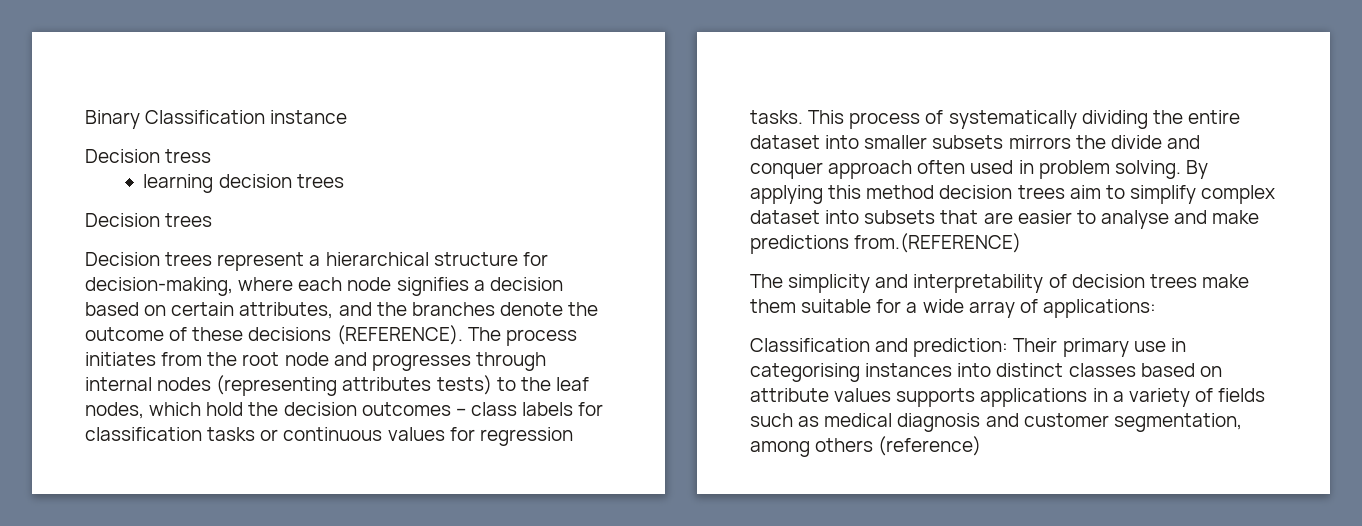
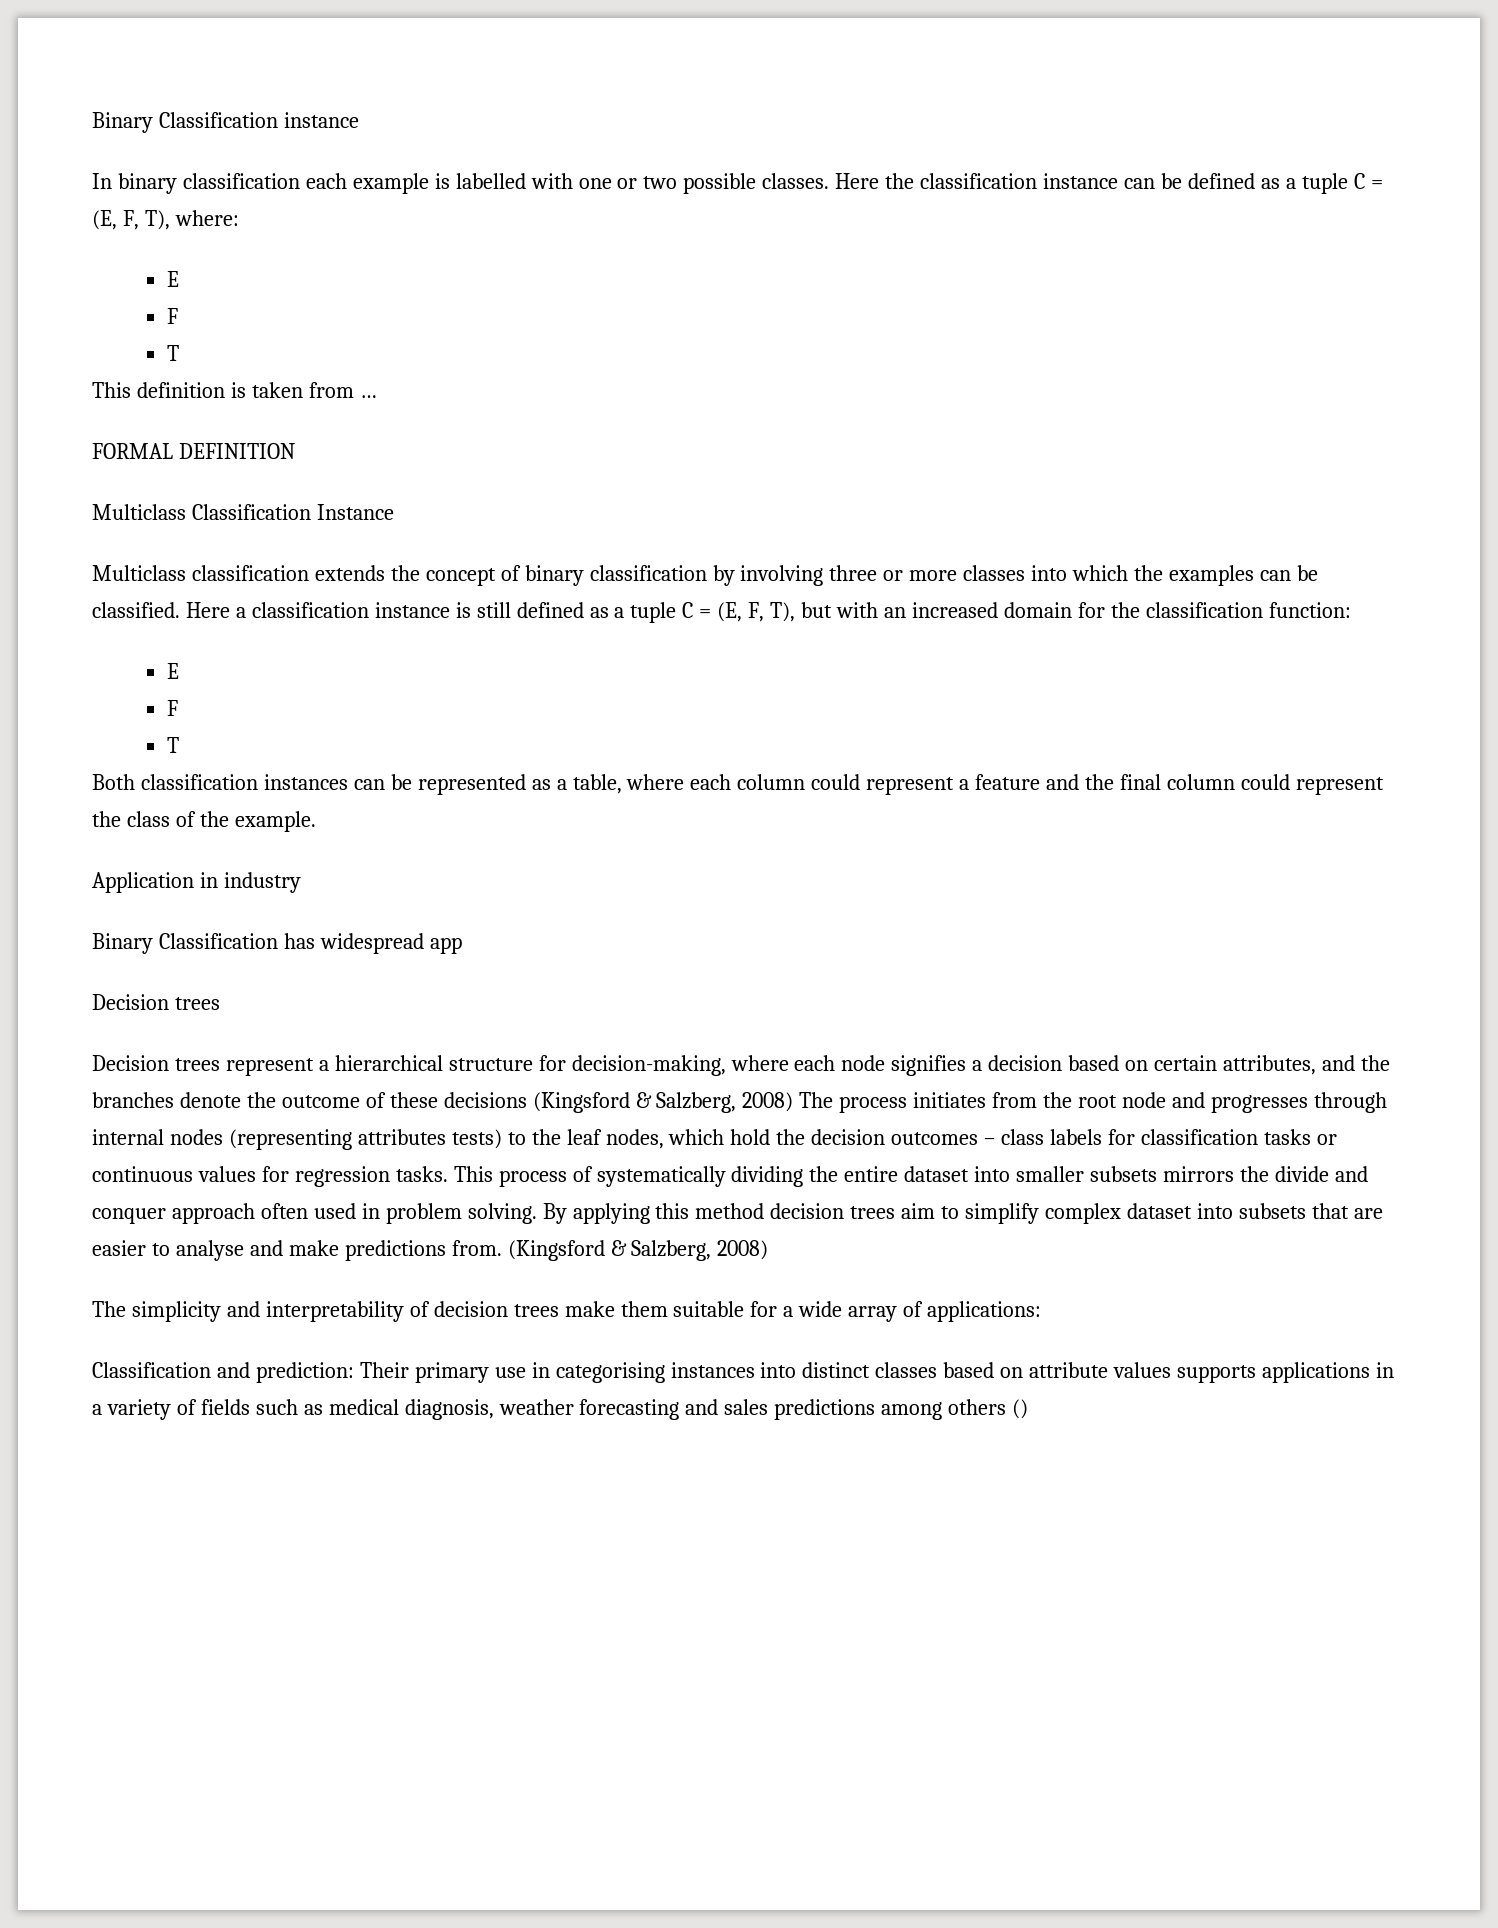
- Decision tress
- learning decision trees
+ In binary classification each example is labelled with one or two possible classes. Here the classification instance can be defined as a tuple C = (E, F, T), where:
+ E
+ F
+ T
+ This definition is taken from …
+ FORMAL DEFINITION
+ Multiclass Classification Instance
+ Multiclass classification extends the concept of binary classification by involving three or more classes into which the examples can be classified. Here a classification instance is still defined as a tuple C = (E, F, T), but with an increased domain for the classification function:
+ E
+ F
+ T
+ Both classification instances can be represented as a table, where each column could represent a feature and the final column could represent the class of the example.
+ Application in industry
+ Binary Classification has widespread app
- Decision trees represent a hierarchical structure for decision-making, where each node signifies a decision based on certain attributes, and the branches denote the outcome of these decisions (REFERENCE). The process initiates from the root node and progresses through internal nodes (representing attributes tests) to the leaf nodes, which hold the decision outcomes – class labels for classification tasks or continuous values for regression tasks.
+ Decision trees represent a hierarchical structure for decision-making, where each node signifies a decision based on certain attributes, and the branches denote the outcome of these decisions (Kingsford & Salzberg, 2008) The process initiates from the root node and progresses through internal nodes (representing attributes tests) to the leaf nodes, which hold the decision outcomes – class labels for classification tasks or continuous values for regression tasks.
- By applying this method decision trees aim to simplify complex dataset into subsets that are easier to analyse and make predictions from.(REFERENCE)
+ By applying this method decision trees aim to simplify complex dataset into subsets that are easier to analyse and make predictions from. (Kingsford & Salzberg, 2008)
- Classification and prediction: Their primary use in categorising instances into distinct classes based on attribute values supports applications in a variety of fields such as medical diagnosis and customer segmentation, among others (reference)
+ Classification and prediction: Their primary use in categorising instances into distinct classes based on attribute values supports applications in a variety of fields such as medical diagnosis, weather forecasting and sales predictions among others ()

